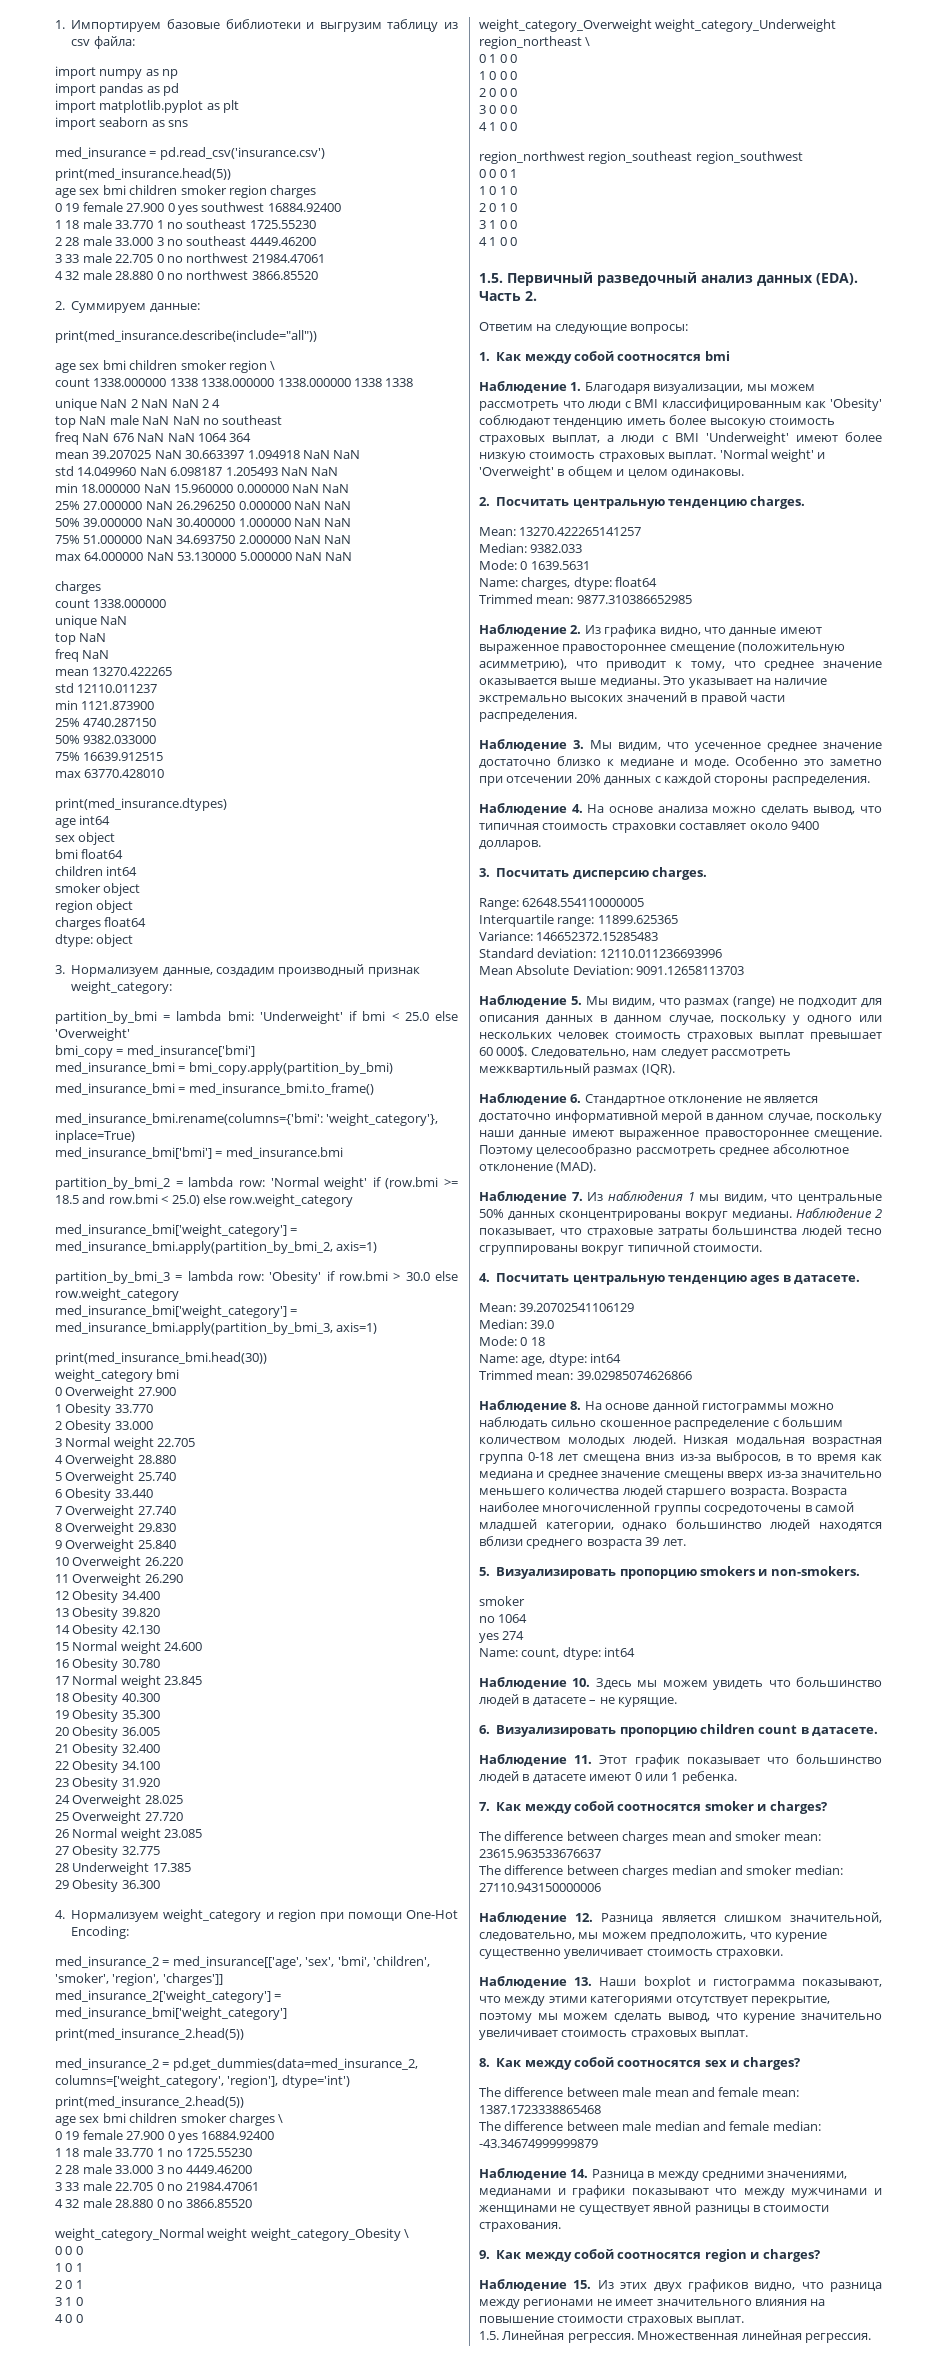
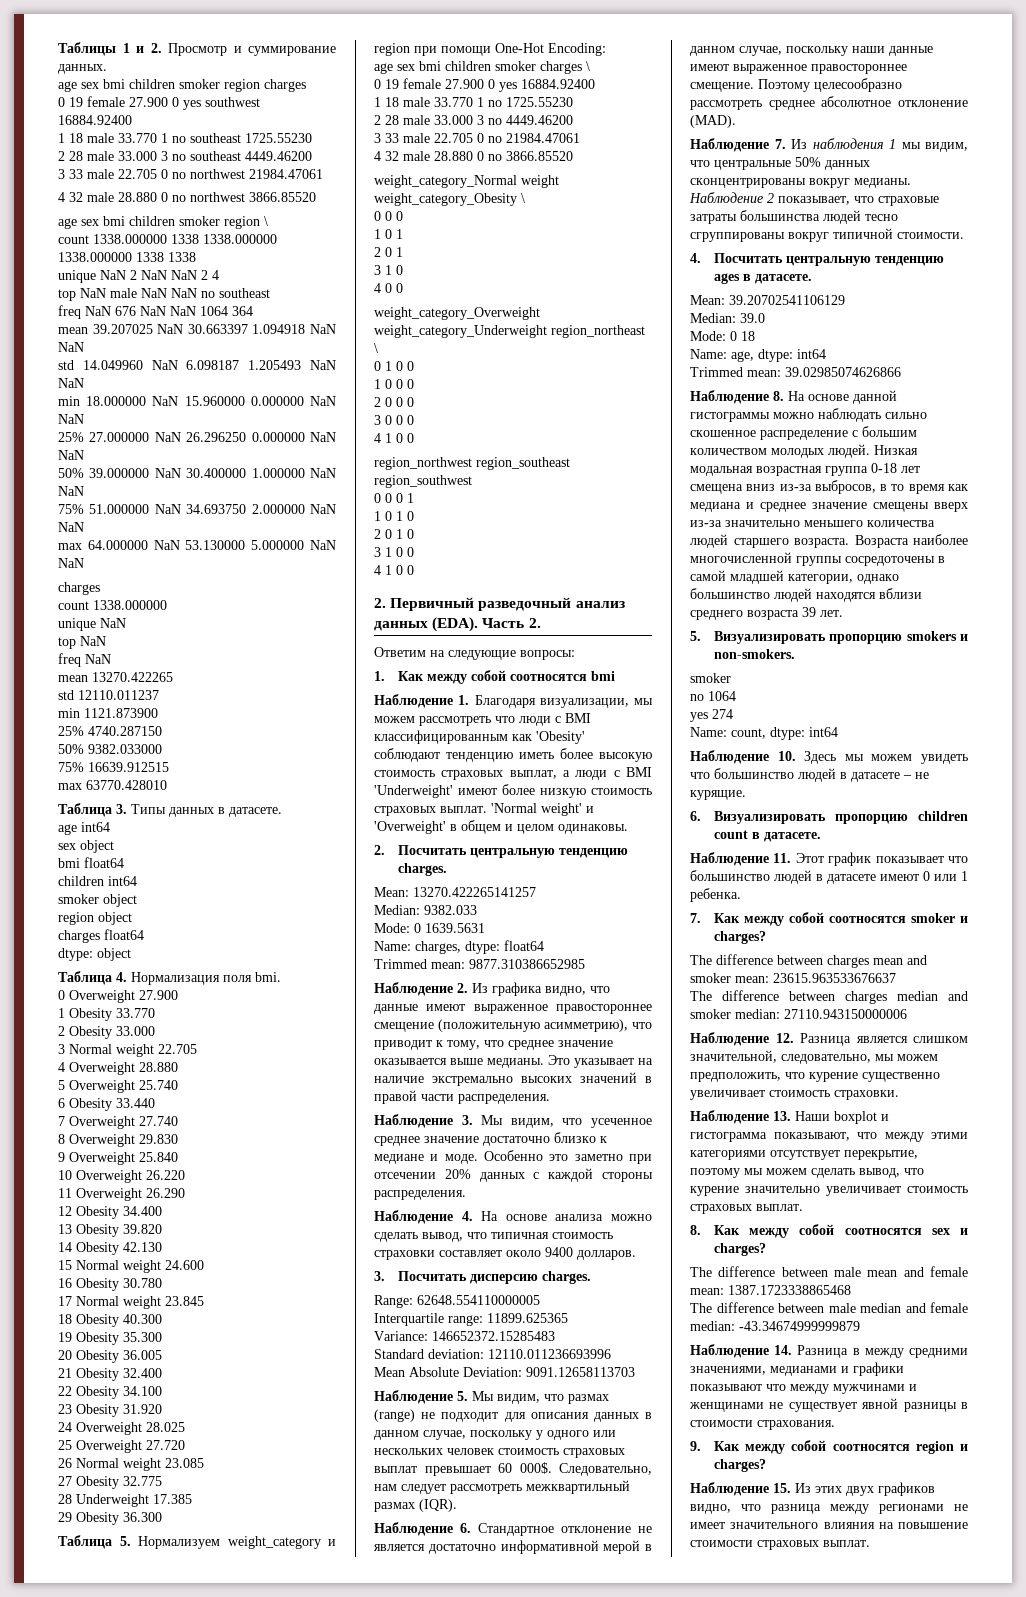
- 1. Импортируем базовые библиотеки и выгрузим таблицу из csv файла:
- import numpy as np
- import pandas as pd
- import matplotlib.pyplot as plt
- import seaborn as sns
- med_insurance = pd.read_csv('insurance.csv')
- print(med_insurance.head(5))
+ Таблицы 1 и 2. Просмотр и суммирование данных.
- 2. Суммируем данные:
- print(med_insurance.describe(include="all"))
- print(med_insurance.dtypes)
+ Таблица 3. Типы данных в датасете.
- 3. Нормализуем данные, создадим производный признак weight_category:
- partition_by_bmi = lambda bmi: 'Underweight' if bmi < 25.0 else 'Overweight'
- bmi_copy = med_insurance['bmi']
- med_insurance_bmi = bmi_copy.apply(partition_by_bmi)
- med_insurance_bmi = med_insurance_bmi.to_frame()
- med_insurance_bmi.rename(columns={'bmi': 'weight_category'}, inplace=True)
- med_insurance_bmi['bmi'] = med_insurance.bmi
- partition_by_bmi_2 = lambda row: 'Normal weight' if (row.bmi >= 18.5 and row.bmi < 25.0) else row.weight_category
- med_insurance_bmi['weight_category'] = med_insurance_bmi.apply(partition_by_bmi_2, axis=1)
- partition_by_bmi_3 = lambda row: 'Obesity' if row.bmi > 30.0 else row.weight_category
- med_insurance_bmi['weight_category'] = med_insurance_bmi.apply(partition_by_bmi_3, axis=1)
- print(med_insurance_bmi.head(30))
- weight_category bmi
+ Таблица 4. Нормализация поля bmi.
- 4. Нормализуем weight_category и region при помощи One-Hot Encoding:
+ Таблица 5. Нормализуем weight_category и region при помощи One-Hot Encoding:
- med_insurance_2 = med_insurance[['age', 'sex', 'bmi', 'children', 'smoker', 'region', 'charges']]
- med_insurance_2['weight_category'] = med_insurance_bmi['weight_category']
- print(med_insurance_2.head(5))
- med_insurance_2 = pd.get_dummies(data=med_insurance_2, columns=['weight_category', 'region'], dtype='int')
- print(med_insurance_2.head(5))
- 1.5. Первичный разведочный анализ данных (EDA).
+ 2. Первичный разведочный анализ данных (EDA).
- 1.5. Линейная регрессия. Множественная линейная регрессия.

